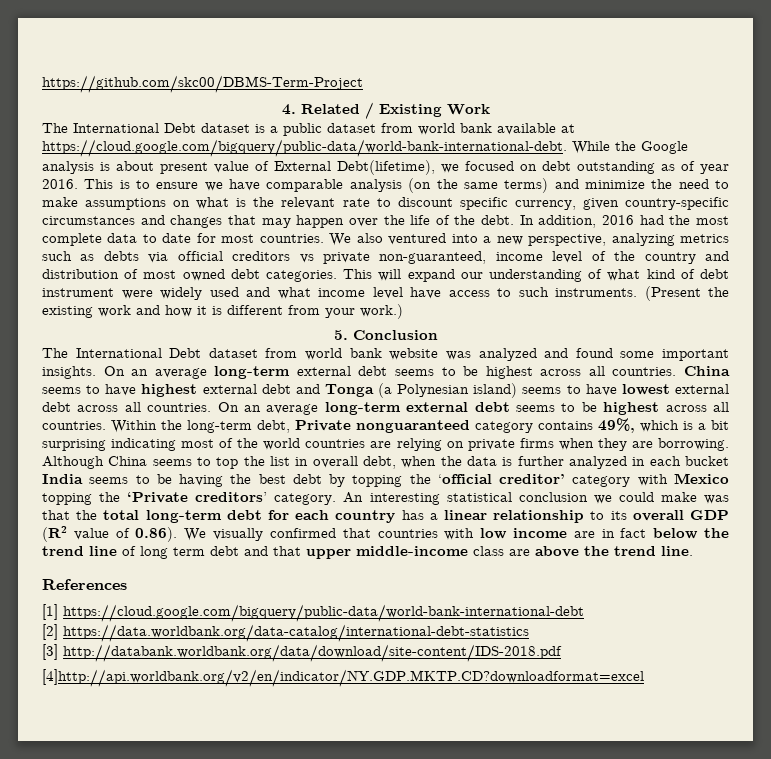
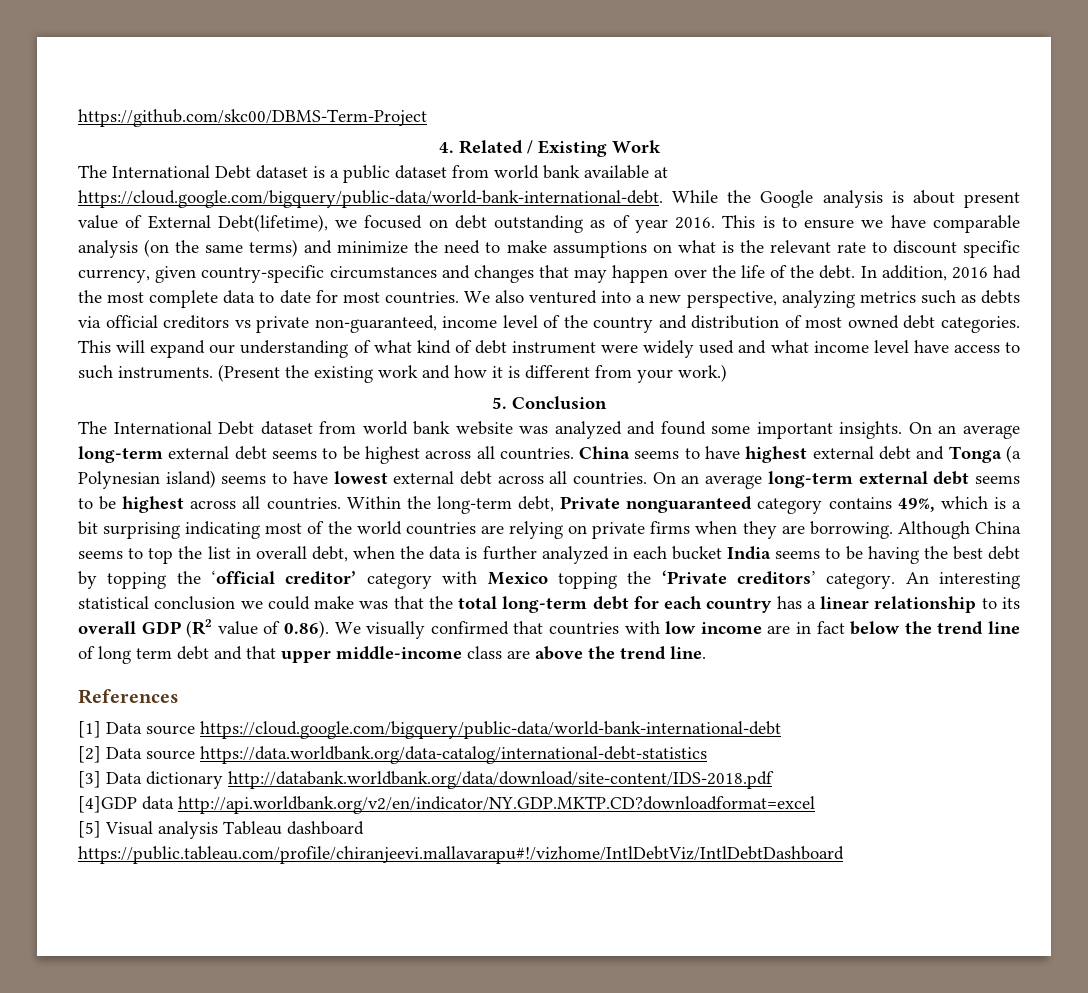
- [1] https://cloud.google.com/bigquery/public-data/world-bank-international-debt
+ [1] Data source https://cloud.google.com/bigquery/public-data/world-bank-international-debt
- [2] https://data.worldbank.org/data-catalog/international-debt-statistics
+ [2] Data source https://data.worldbank.org/data-catalog/international-debt-statistics
- [3] http://databank.worldbank.org/data/download/site-content/IDS-2018.pdf
+ [3] Data dictionary http://databank.worldbank.org/data/download/site-content/IDS-2018.pdf
- [4]http://api.worldbank.org/v2/en/indicator/NY.GDP.MKTP.CD?downloadformat=excel
+ [4]GDP data http://api.worldbank.org/v2/en/indicator/NY.GDP.MKTP.CD?downloadformat=excel
+ [5] Visual analysis Tableau dashboard https://public.tableau.com/profile/chiranjeevi.mallavarapu#!/vizhome/IntlDebtViz/IntlDebtDashboard

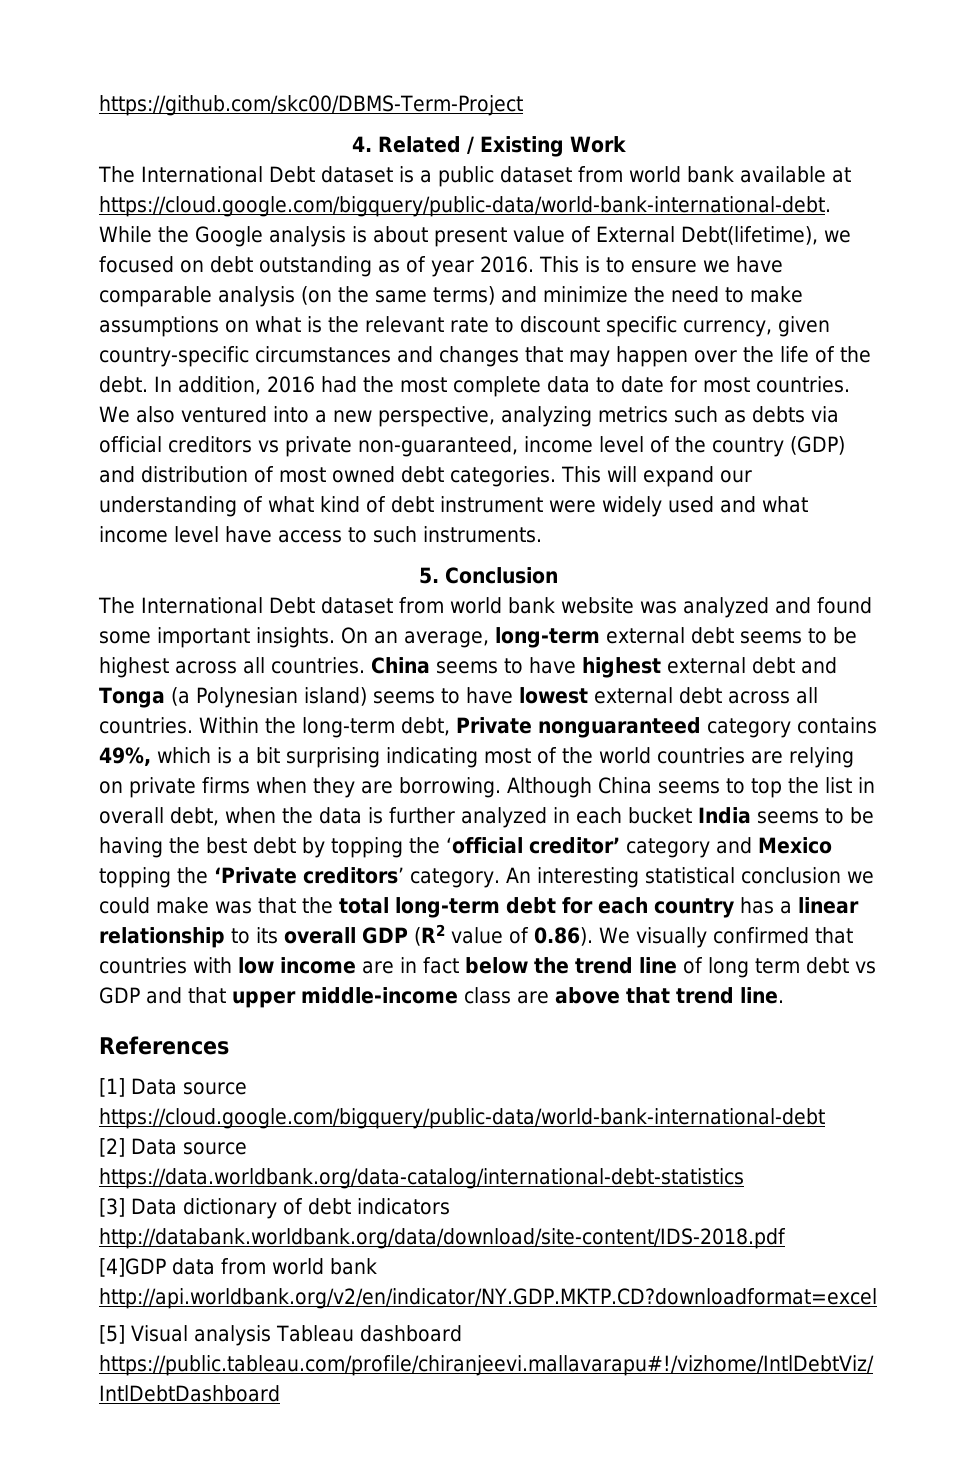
- We also ventured into a new perspective, analyzing metrics such as debts via official creditors vs private non-guaranteed, income level of the country and distribution of most owned debt categories.
+ We also ventured into a new perspective, analyzing metrics such as debts via official creditors vs private non-guaranteed, income level of the country (GDP) and distribution of most owned debt categories.
- (Present the existing work and how it is different from your work.)
- The International Debt dataset from world bank website was analyzed and found some important insights. On an average long-term external debt seems to be highest across all countries.
+ The International Debt dataset from world bank website was analyzed and found some important insights. On an average, long-term external debt seems to be highest across all countries.
- China seems to have highest external debt and Tonga (a Polynesian island) seems to have lowest external debt across all countries. On an average long-term external debt seems to be highest across all countries.
+ China seems to have highest external debt and Tonga (a Polynesian island) seems to have lowest external debt across all countries.
- Although China seems to top the list in overall debt, when the data is further analyzed in each bucket India seems to be having the best debt by topping the ‘official creditor’ category with Mexico topping the ‘Private creditors’ category.
+ Although China seems to top the list in overall debt, when the data is further analyzed in each bucket India seems to be having the best debt by topping the ‘official creditor’ category and Mexico topping the ‘Private creditors’ category.
- An interesting statistical conclusion we could make was that the total long-term debt for each country has a linear relationship to its overall GDP (R2 value of 0.86). We visually confirmed that countries with low income are in fact below the trend line of long term debt and that upper middle-income class are above the trend line.
+ An interesting statistical conclusion we could make was that the total long-term debt for each country has a linear relationship to its overall GDP (R2 value of 0.86). We visually confirmed that countries with low income are in fact below the trend line of long term debt vs GDP and that upper middle-income class are above that trend line.
- [3] Data dictionary http://databank.worldbank.org/data/download/site-content/IDS-2018.pdf
+ [3] Data dictionary of debt indicators http://databank.worldbank.org/data/download/site-content/IDS-2018.pdf
- [4]GDP data http://api.worldbank.org/v2/en/indicator/NY.GDP.MKTP.CD?downloadformat=excel
+ [4]GDP data from world bank http://api.worldbank.org/v2/en/indicator/NY.GDP.MKTP.CD?downloadformat=excel

